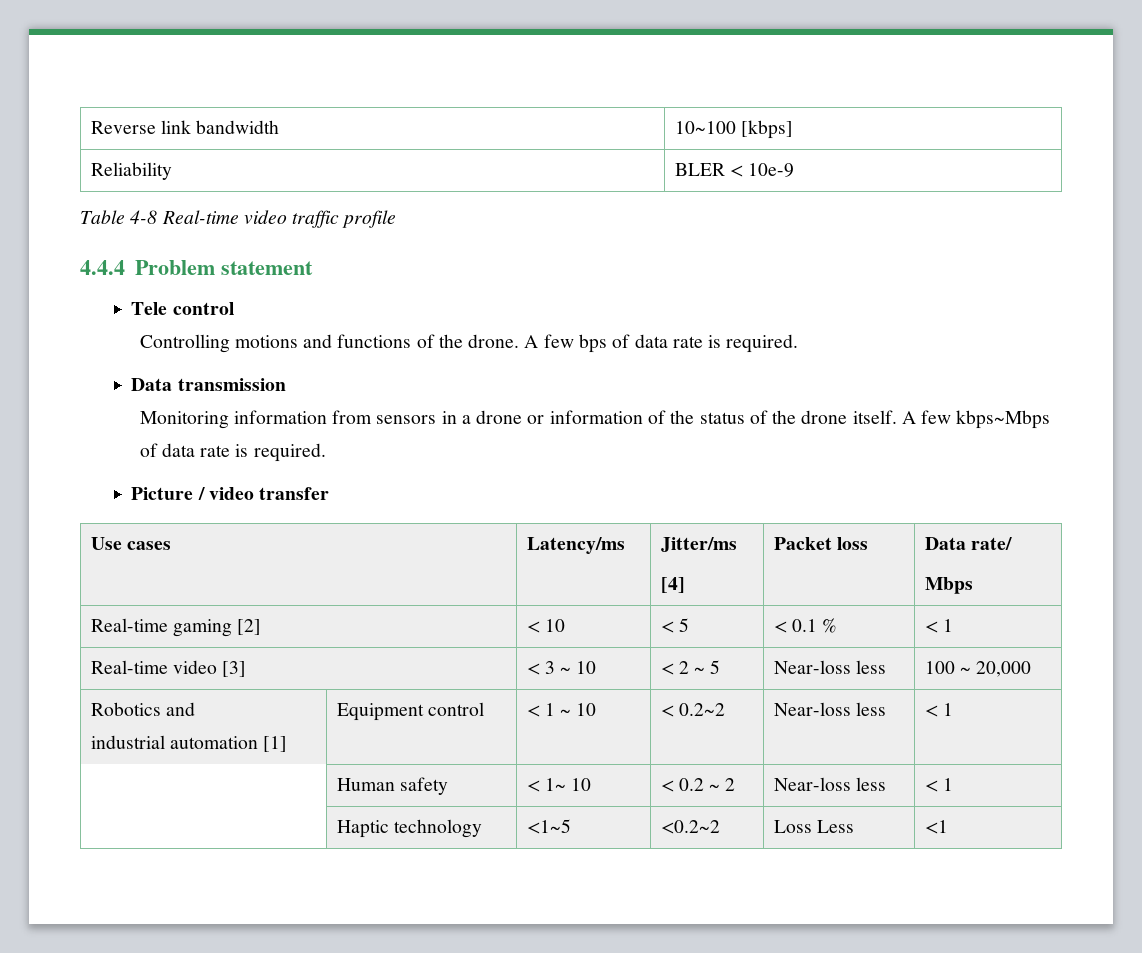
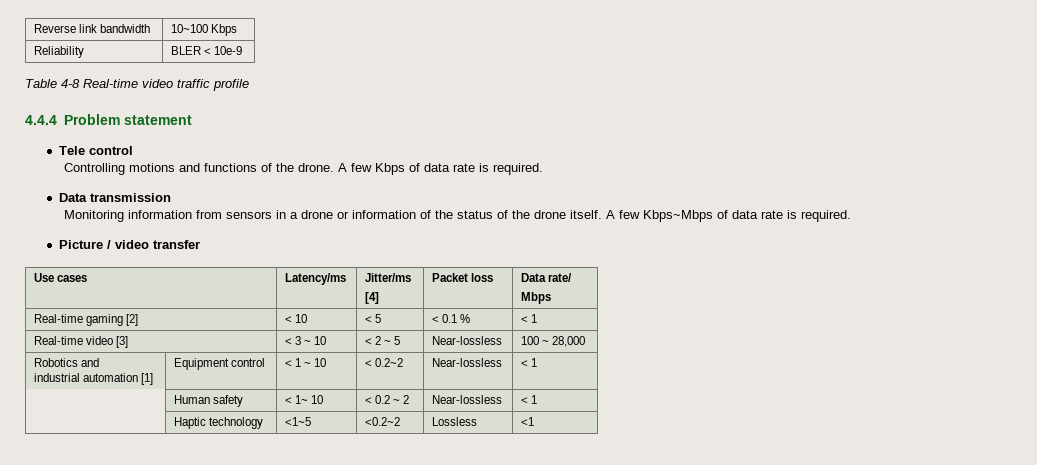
- Reverse link bandwidth | 10~100 [kbps]
+ Reverse link bandwidth | 10~100 Kbps
- A few bps of data rate is required.
+ A few Kbps of data rate is required.
- A few kbps~Mbps of data rate is required.
+ A few Kbps~Mbps of data rate is required.
- Real-time video [3] | < 3 ~ 10 | < 2 ~ 5 | Near-loss less | 100 ~ 20,000
+ Real-time video [3] | < 3 ~ 10 | < 2 ~ 5 | Near-lossless | 100 ~ 28,000
  Robotics and
- industrial automation [1] | Equipment control | < 1 ~ 10 | < 0.2~2 | Near-loss less | < 1
+ industrial automation [1] | Equipment control | < 1 ~ 10 | < 0.2~2 | Near-lossless | < 1
- | Human safety | < 1~ 10 | < 0.2 ~ 2 | Near-loss less | < 1
+ | Human safety | < 1~ 10 | < 0.2 ~ 2 | Near-lossless | < 1
- | Haptic technology | <1~5 | <0.2~2 | Loss Less | <1
+ | Haptic technology | <1~5 | <0.2~2 | Lossless | <1

